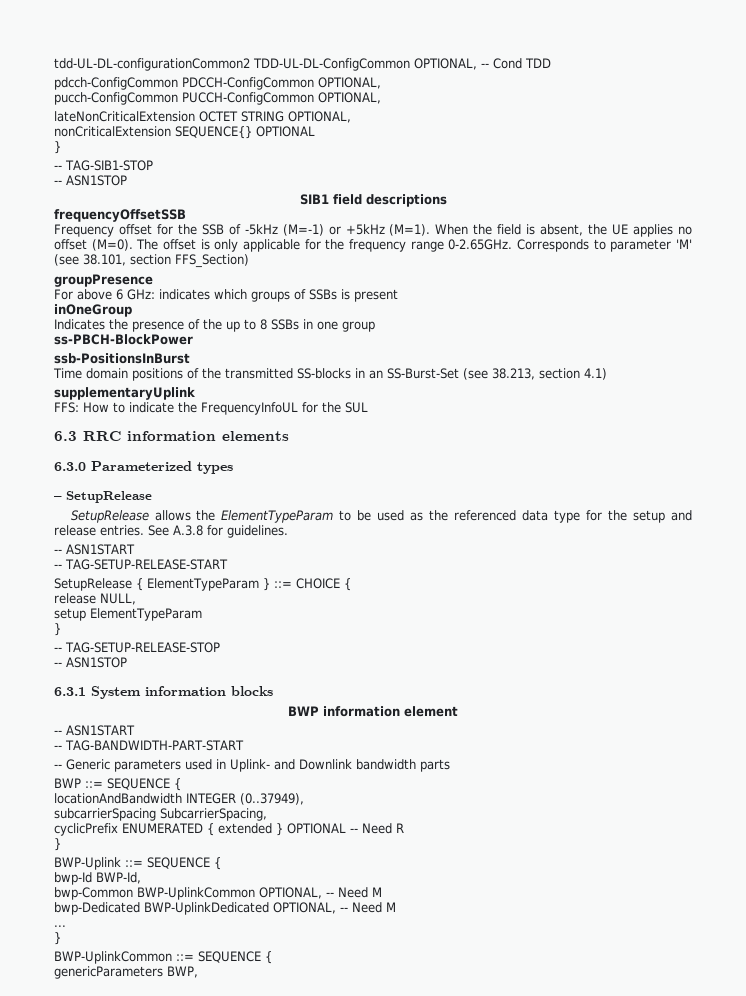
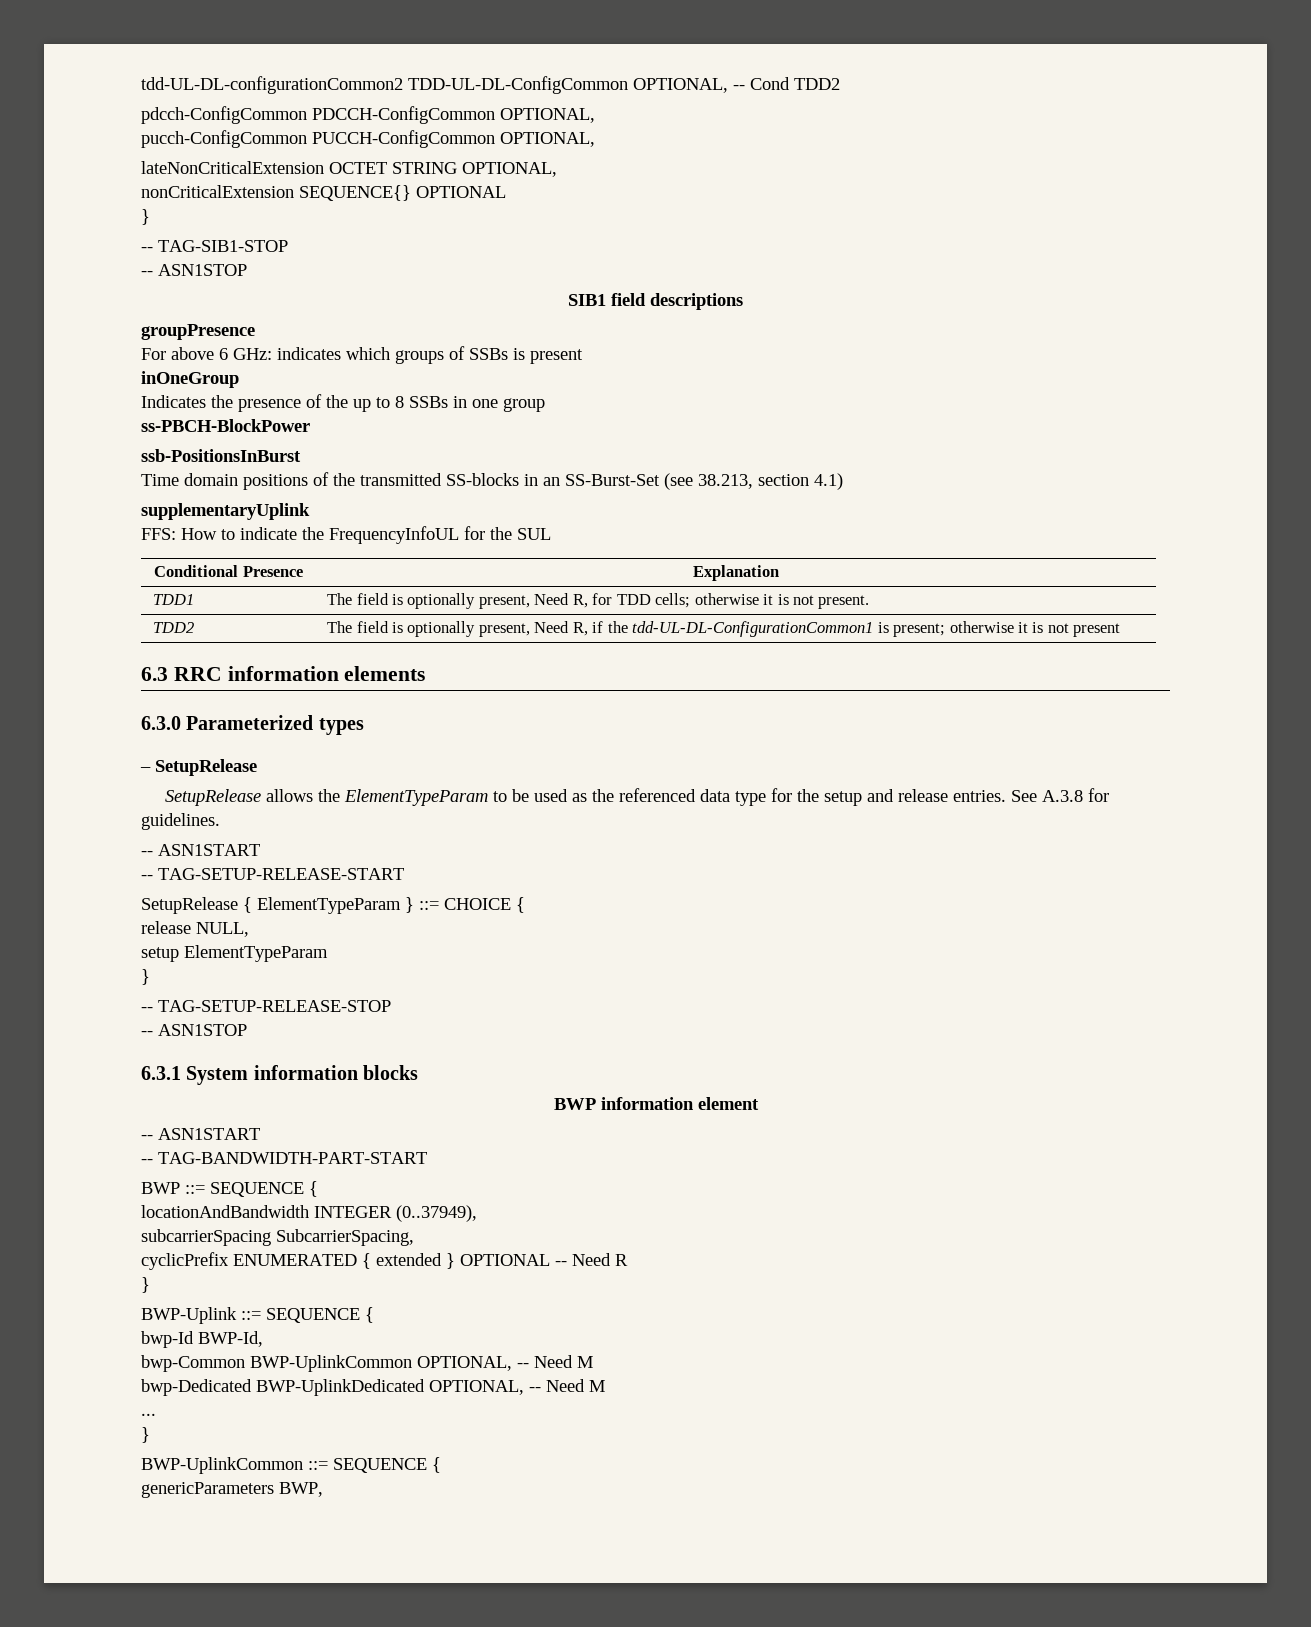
- tdd-UL-DL-configurationCommon2 TDD-UL-DL-ConfigCommon OPTIONAL, -- Cond TDD
+ tdd-UL-DL-configurationCommon2 TDD-UL-DL-ConfigCommon OPTIONAL, -- Cond TDD2
- frequencyOffsetSSB
- Frequency offset for the SSB of -5kHz (M=-1) or +5kHz (M=1). When the field is absent, the UE applies no offset (M=0). The offset is only applicable for the frequency range 0-2.65GHz. Corresponds to parameter 'M' (see 38.101, section FFS_Section)
+ Conditional Presence | Explanation
+ TDD1 | The field is optionally present, Need R, for TDD cells; otherwise it is not present.
+ TDD2 | The field is optionally present, Need R, if the tdd-UL-DL-ConfigurationCommon1 is present; otherwise it is not present
- -- Generic parameters used in Uplink- and Downlink bandwidth parts

